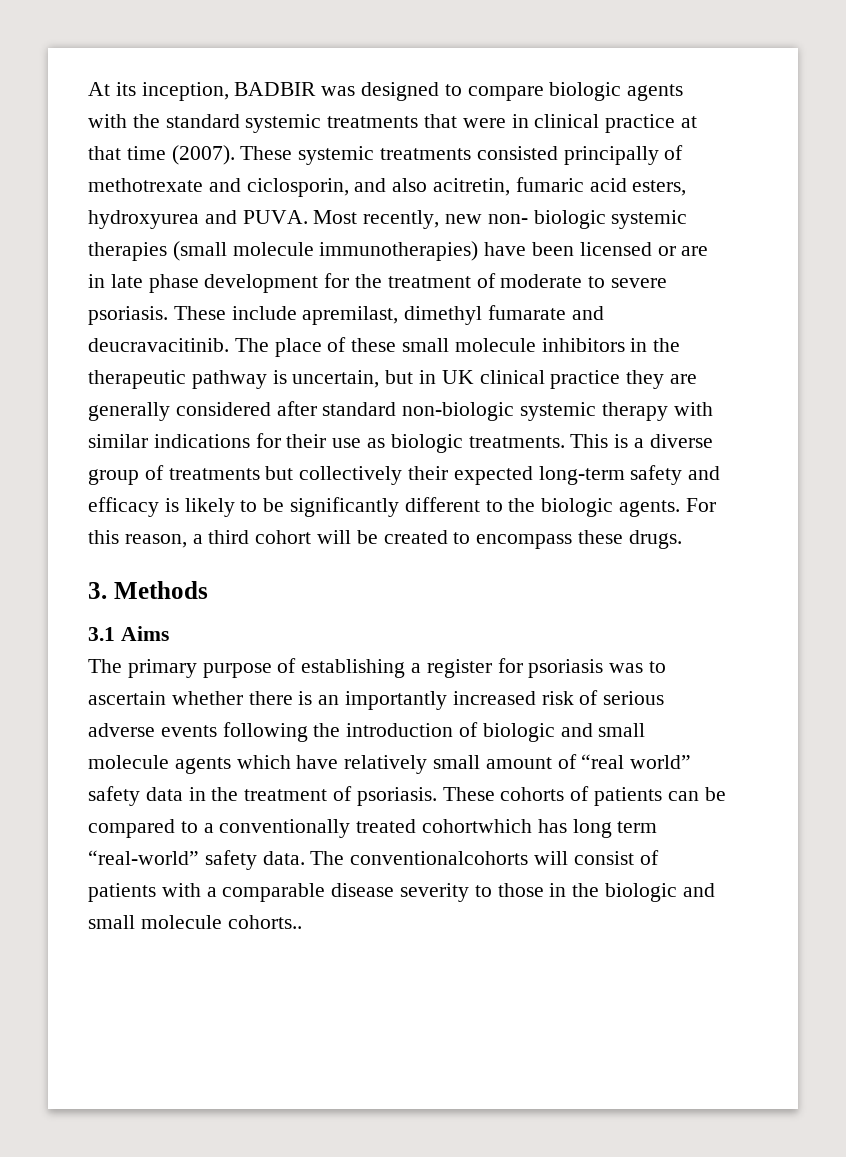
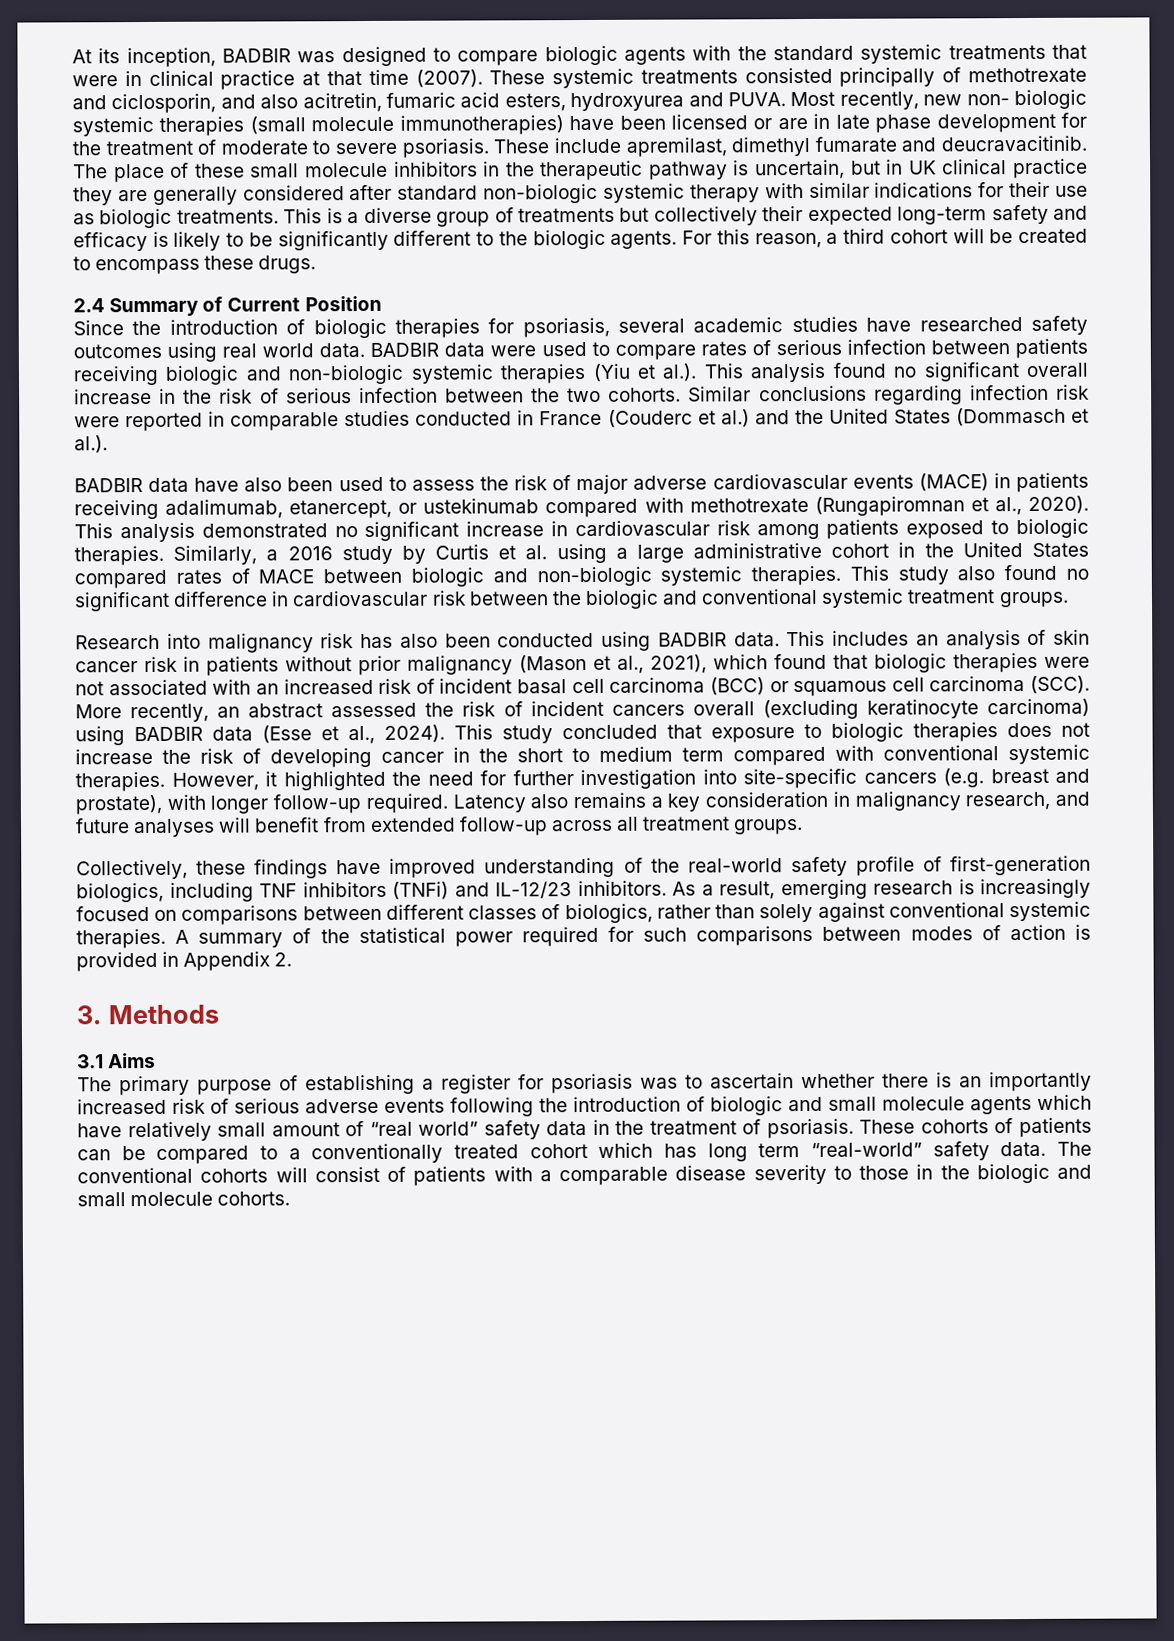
+ 2.4 Summary of Current Position
+ Since the introduction of biologic therapies for psoriasis, several academic studies have researched safety outcomes using real world data. BADBIR data were used to compare rates of serious infection between patients receiving biologic and non-biologic systemic therapies (Yiu et al.). This analysis found no significant overall increase in the risk of serious infection between the two cohorts. Similar conclusions regarding infection risk were reported in comparable studies conducted in France (Couderc et al.) and the United States (Dommasch et al.).
+ BADBIR data have also been used to assess the risk of major adverse cardiovascular events (MACE) in patients receiving adalimumab, etanercept, or ustekinumab compared with methotrexate (Rungapiromnan et al., 2020). This analysis demonstrated no significant increase in cardiovascular risk among patients exposed to biologic therapies. Similarly, a 2016 study by Curtis et al. using a large administrative cohort in the United States compared rates of MACE between biologic and non-biologic systemic therapies. This study also found no significant difference in cardiovascular risk between the biologic and conventional systemic treatment groups.
+ Research into malignancy risk has also been conducted using BADBIR data. This includes an analysis of skin cancer risk in patients without prior malignancy (Mason et al., 2021), which found that biologic therapies were not associated with an increased risk of incident basal cell carcinoma (BCC) or squamous cell carcinoma (SCC). More recently, an abstract assessed the risk of incident cancers overall (excluding keratinocyte carcinoma) using BADBIR data (Esse et al., 2024). This study concluded that exposure to biologic therapies does not increase the risk of developing cancer in the short to medium term compared with conventional systemic therapies. However, it highlighted the need for further investigation into site-specific cancers (e.g. breast and prostate), with longer follow-up required. Latency also remains a key consideration in malignancy research, and future analyses will benefit from extended follow-up across all treatment groups.
+ Collectively, these findings have improved understanding of the real-world safety profile of first-generation biologics, including TNF inhibitors (TNFi) and IL-12/23 inhibitors. As a result, emerging research is increasingly focused on comparisons between different classes of biologics, rather than solely against conventional systemic therapies. A summary of the statistical power required for such comparisons between modes of action is provided in Appendix 2.
- These cohorts of patients can be compared to a conventionally treated cohortwhich has long term “real-world” safety data.
+ These cohorts of patients can be compared to a conventionally treated cohort which has long term “real-world” safety data.
- The conventionalcohorts will consist of patients with a comparable disease severity to those in the biologic and small molecule cohorts..
+ The conventional cohorts will consist of patients with a comparable disease severity to those in the biologic and small molecule cohorts.

